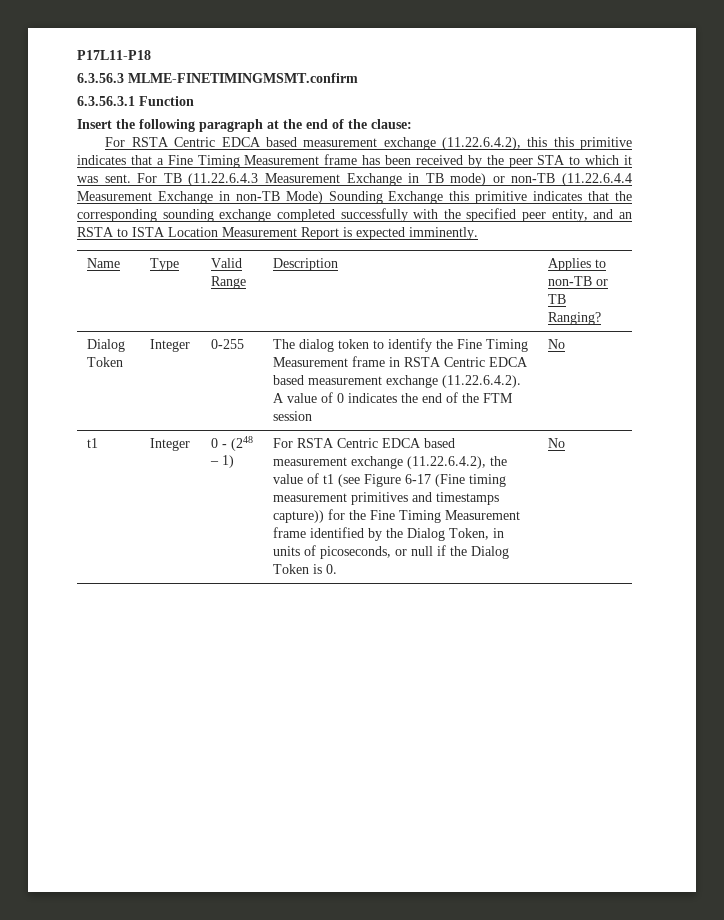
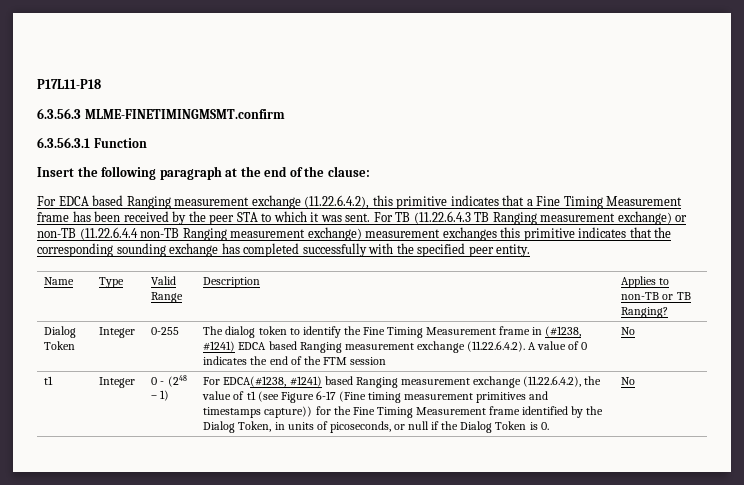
- For RSTA Centric EDCA based measurement exchange (11.22.6.4.2), this this primitive indicates that a Fine Timing Measurement frame has been received by the peer STA to which it was sent.
+ For EDCA based Ranging measurement exchange (11.22.6.4.2), this primitive indicates that a Fine Timing Measurement frame has been received by the peer STA to which it was sent.
- For TB (11.22.6.4.3 Measurement Exchange in TB mode) or non-TB (11.22.6.4.4 Measurement Exchange in non-TB Mode) Sounding Exchange this primitive indicates that the corresponding sounding exchange completed successfully with the specified peer entity, and an RSTA to ISTA Location Measurement Report is expected imminently.
+ For TB (11.22.6.4.3 TB Ranging measurement exchange) or non-TB (11.22.6.4.4 non-TB Ranging measurement exchange) measurement exchanges this primitive indicates that the corresponding sounding exchange has completed successfully with the specified peer entity.
- Dialog Token | Integer | 0-255 | The dialog token to identify the Fine Timing Measurement frame in RSTA Centric EDCA based measurement exchange (11.22.6.4.2). A value of 0 indicates the end of the FTM session | No
+ Dialog Token | Integer | 0-255 | The dialog token to identify the Fine Timing Measurement frame in (#1238, #1241) EDCA based Ranging measurement exchange (11.22.6.4.2). A value of 0 indicates the end of the FTM session | No
- For RSTA Centric EDCA based measurement exchange (11.22.6.4.2), the value of t1 (see Figure 6-17 (Fine timing measurement primitives and timestamps capture)) for the Fine Timing Measurement frame identified by the Dialog Token, in units of picoseconds, or null if the Dialog Token is 0.
+ For EDCA(#1238, #1241) based Ranging measurement exchange (11.22.6.4.2), the value of t1 (see Figure 6-17 (Fine timing measurement primitives and timestamps capture)) for the Fine Timing Measurement frame identified by the Dialog Token, in units of picoseconds, or null if the Dialog Token is 0.

